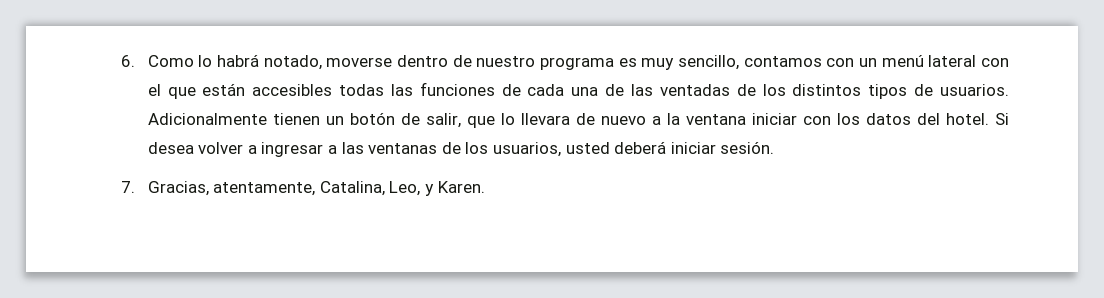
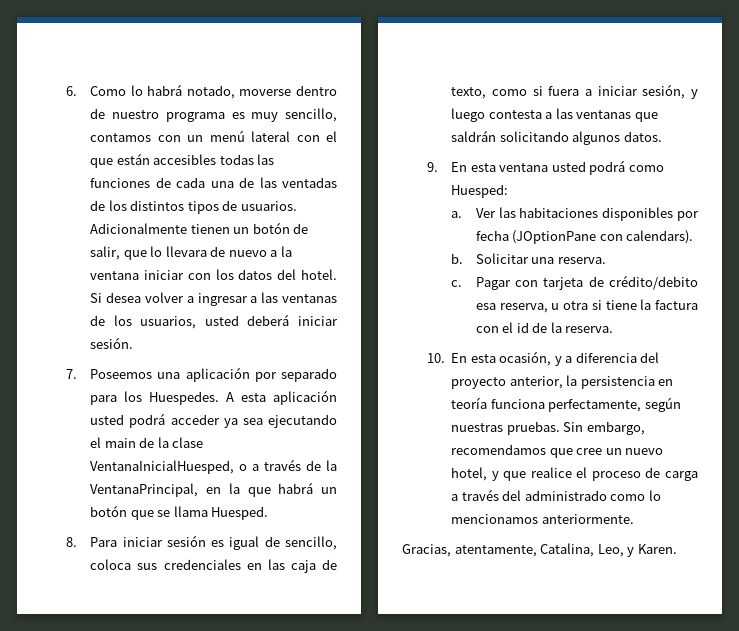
- 7. Gracias, atentamente, Catalina, Leo, y Karen.
+ 7. Poseemos una aplicación por separado para los Huespedes. A esta aplicación usted podrá acceder ya sea ejecutando el main de la clase VentanaInicialHuesped, o a través de la VentanaPrincipal, en la que habrá un botón que se llama Huesped.
+ 8. Para iniciar sesión es igual de sencillo, coloca sus credenciales en las caja de texto, como si fuera a iniciar sesión, y luego contesta a las ventanas que saldrán solicitando algunos datos.
+ 9. En esta ventana usted podrá como Huesped:
+ a. Ver las habitaciones disponibles por fecha (JOptionPane con calendars).
+ b. Solicitar una reserva.
+ c. Pagar con tarjeta de crédito/debito esa reserva, u otra si tiene la factura con el id de la reserva.
+ 10. En esta ocasión, y a diferencia del proyecto anterior, la persistencia en teoría funciona perfectamente, según nuestras pruebas. Sin embargo, recomendamos que cree un nuevo hotel, y que realice el proceso de carga a través del administrado como lo mencionamos anteriormente.
+ Gracias, atentamente, Catalina, Leo, y Karen.

